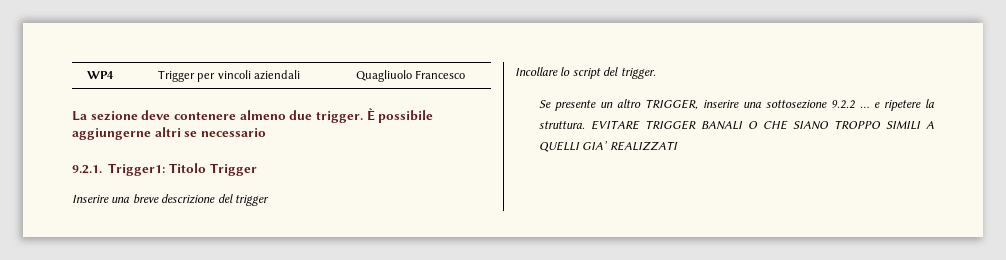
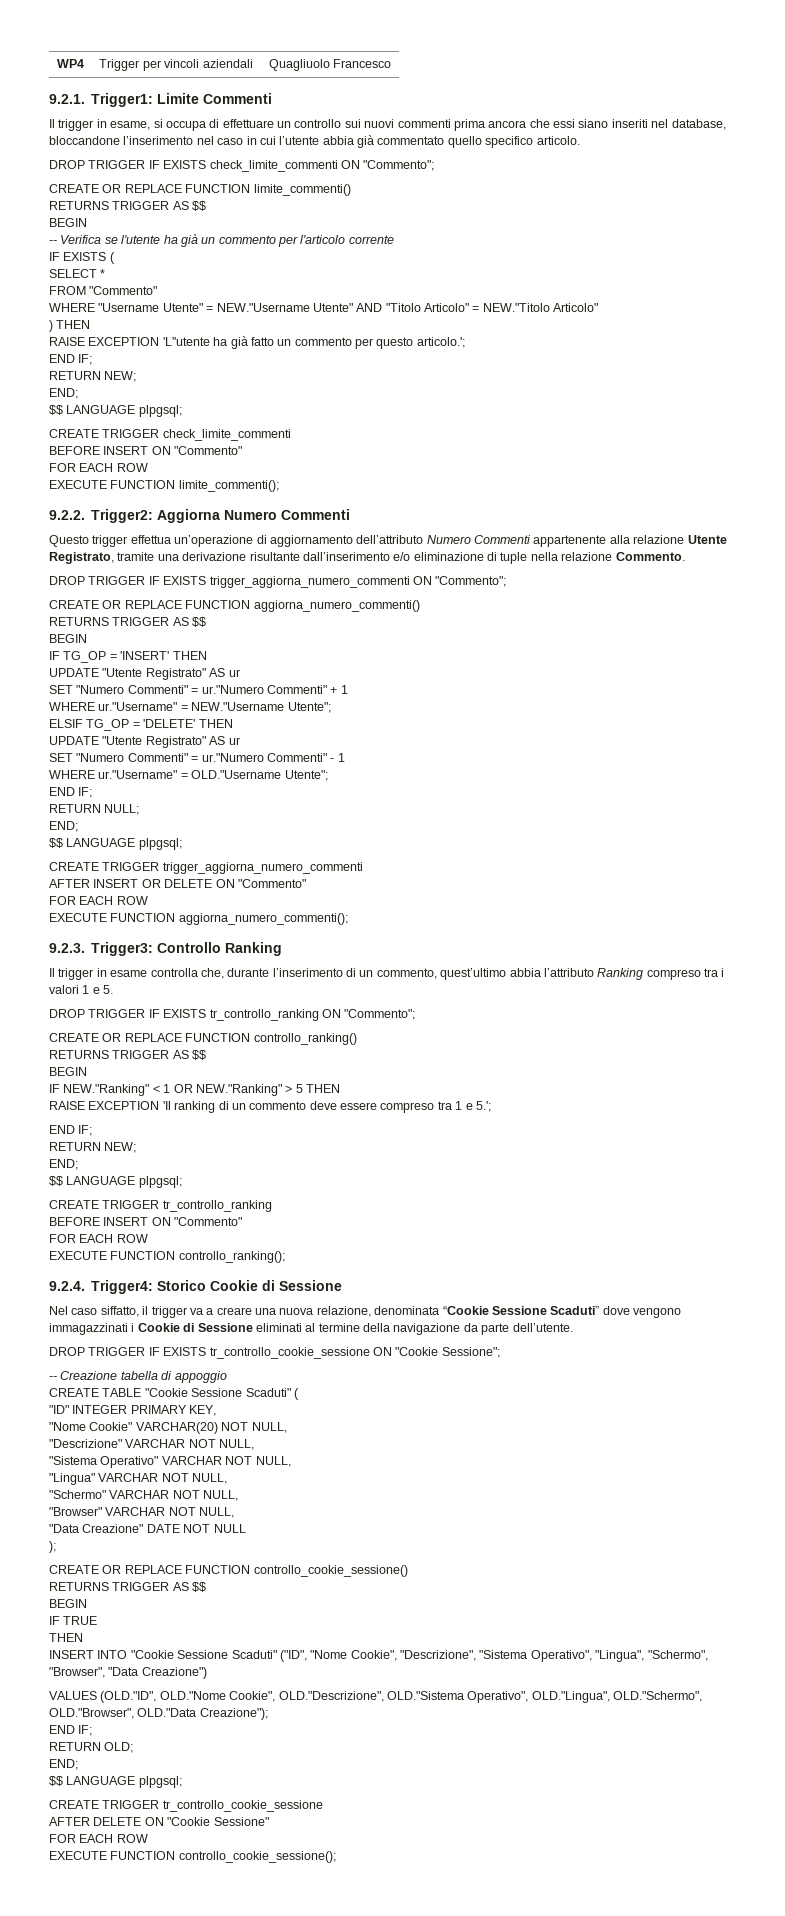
- La sezione deve contenere almeno due trigger. È possibile aggiungerne altri se necessario
- 9.2.1. Trigger1: Titolo Trigger
- Inserire una breve descrizione del trigger
- Incollare lo script del trigger.
- Se presente un altro TRIGGER, inserire una sottosezione 9.2.2 … e ripetere la struttura. EVITARE TRIGGER BANALI O CHE SIANO TROPPO SIMILI A QUELLI GIA’ REALIZZATI
+ 9.2.1. Trigger1: Limite Commenti
+ Il trigger in esame, si occupa di effettuare un controllo sui nuovi commenti prima ancora che essi siano inseriti nel database, bloccandone l’inserimento nel caso in cui l’utente abbia già commentato quello specifico articolo.
+ DROP TRIGGER IF EXISTS check_limite_commenti ON "Commento";
+ CREATE OR REPLACE FUNCTION limite_commenti()
+ RETURNS TRIGGER AS $$
+ BEGIN
+ -- Verifica se l'utente ha già un commento per l'articolo corrente
+ IF EXISTS (
+ SELECT *
+ FROM "Commento"
+ WHERE "Username Utente" = NEW."Username Utente" AND "Titolo Articolo" = NEW."Titolo Articolo"
+ ) THEN
+ RAISE EXCEPTION 'L''utente ha già fatto un commento per questo articolo.';
+ END IF;
+ RETURN NEW;
+ END;
+ $$ LANGUAGE plpgsql;
+ CREATE TRIGGER check_limite_commenti
+ BEFORE INSERT ON "Commento"
+ FOR EACH ROW
+ EXECUTE FUNCTION limite_commenti();
+ 9.2.2. Trigger2: Aggiorna Numero Commenti
+ Questo trigger effettua un’operazione di aggiornamento dell’attributo Numero Commenti appartenente alla relazione Utente Registrato, tramite una derivazione risultante dall’inserimento e/o eliminazione di tuple nella relazione Commento.
+ DROP TRIGGER IF EXISTS trigger_aggiorna_numero_commenti ON "Commento";
+ CREATE OR REPLACE FUNCTION aggiorna_numero_commenti()
+ RETURNS TRIGGER AS $$
+ BEGIN
+ IF TG_OP = 'INSERT' THEN
+ UPDATE "Utente Registrato" AS ur
+ SET "Numero Commenti" = ur."Numero Commenti" + 1
+ WHERE ur."Username" = NEW."Username Utente";
+ ELSIF TG_OP = 'DELETE' THEN
+ UPDATE "Utente Registrato" AS ur
+ SET "Numero Commenti" = ur."Numero Commenti" - 1
+ WHERE ur."Username" = OLD."Username Utente";
+ END IF;
+ RETURN NULL;
+ END;
+ $$ LANGUAGE plpgsql;
+ CREATE TRIGGER trigger_aggiorna_numero_commenti
+ AFTER INSERT OR DELETE ON "Commento"
+ FOR EACH ROW
+ EXECUTE FUNCTION aggiorna_numero_commenti();
+ 9.2.3. Trigger3: Controllo Ranking
+ Il trigger in esame controlla che, durante l’inserimento di un commento, quest’ultimo abbia l’attributo Ranking compreso tra i valori 1 e 5.
+ DROP TRIGGER IF EXISTS tr_controllo_ranking ON "Commento";
+ CREATE OR REPLACE FUNCTION controllo_ranking()
+ RETURNS TRIGGER AS $$
+ BEGIN
+ IF NEW."Ranking" < 1 OR NEW."Ranking" > 5 THEN
+ RAISE EXCEPTION 'Il ranking di un commento deve essere compreso tra 1 e 5.';
+ END IF;
+ RETURN NEW;
+ END;
+ $$ LANGUAGE plpgsql;
+ CREATE TRIGGER tr_controllo_ranking
+ BEFORE INSERT ON "Commento"
+ FOR EACH ROW
+ EXECUTE FUNCTION controllo_ranking();
+ 9.2.4. Trigger4: Storico Cookie di Sessione
+ Nel caso siffatto, il trigger va a creare una nuova relazione, denominata “Cookie Sessione Scaduti” dove vengono immagazzinati i Cookie di Sessione eliminati al termine della navigazione da parte dell’utente.
+ DROP TRIGGER IF EXISTS tr_controllo_cookie_sessione ON "Cookie Sessione";
+ -- Creazione tabella di appoggio
+ CREATE TABLE "Cookie Sessione Scaduti" (
+ "ID" INTEGER PRIMARY KEY,
+ "Nome Cookie" VARCHAR(20) NOT NULL,
+ "Descrizione" VARCHAR NOT NULL,
+ "Sistema Operativo" VARCHAR NOT NULL,
+ "Lingua" VARCHAR NOT NULL,
+ "Schermo" VARCHAR NOT NULL,
+ "Browser" VARCHAR NOT NULL,
+ "Data Creazione" DATE NOT NULL
+ );
+ CREATE OR REPLACE FUNCTION controllo_cookie_sessione()
+ RETURNS TRIGGER AS $$
+ BEGIN
+ IF TRUE
+ THEN
+ INSERT INTO "Cookie Sessione Scaduti" ("ID", "Nome Cookie", "Descrizione", "Sistema Operativo", "Lingua", "Schermo", "Browser", "Data Creazione")
+ VALUES (OLD."ID", OLD."Nome Cookie", OLD."Descrizione", OLD."Sistema Operativo", OLD."Lingua", OLD."Schermo", OLD."Browser", OLD."Data Creazione");
+ END IF;
+ RETURN OLD;
+ END;
+ $$ LANGUAGE plpgsql;
+ CREATE TRIGGER tr_controllo_cookie_sessione
+ AFTER DELETE ON "Cookie Sessione"
+ FOR EACH ROW
+ EXECUTE FUNCTION controllo_cookie_sessione();

